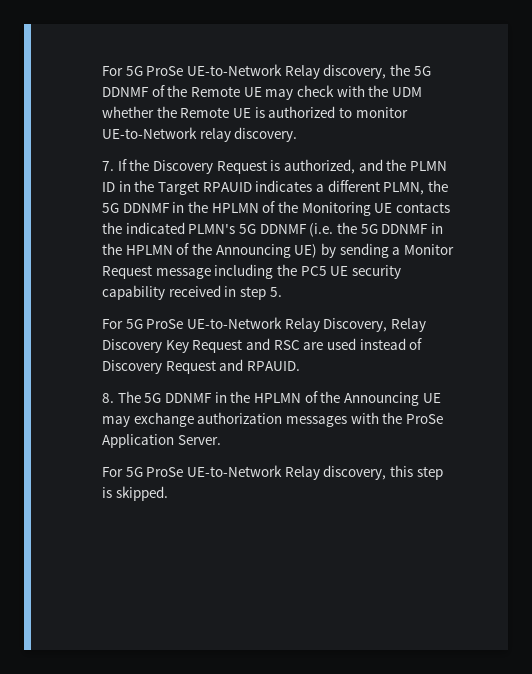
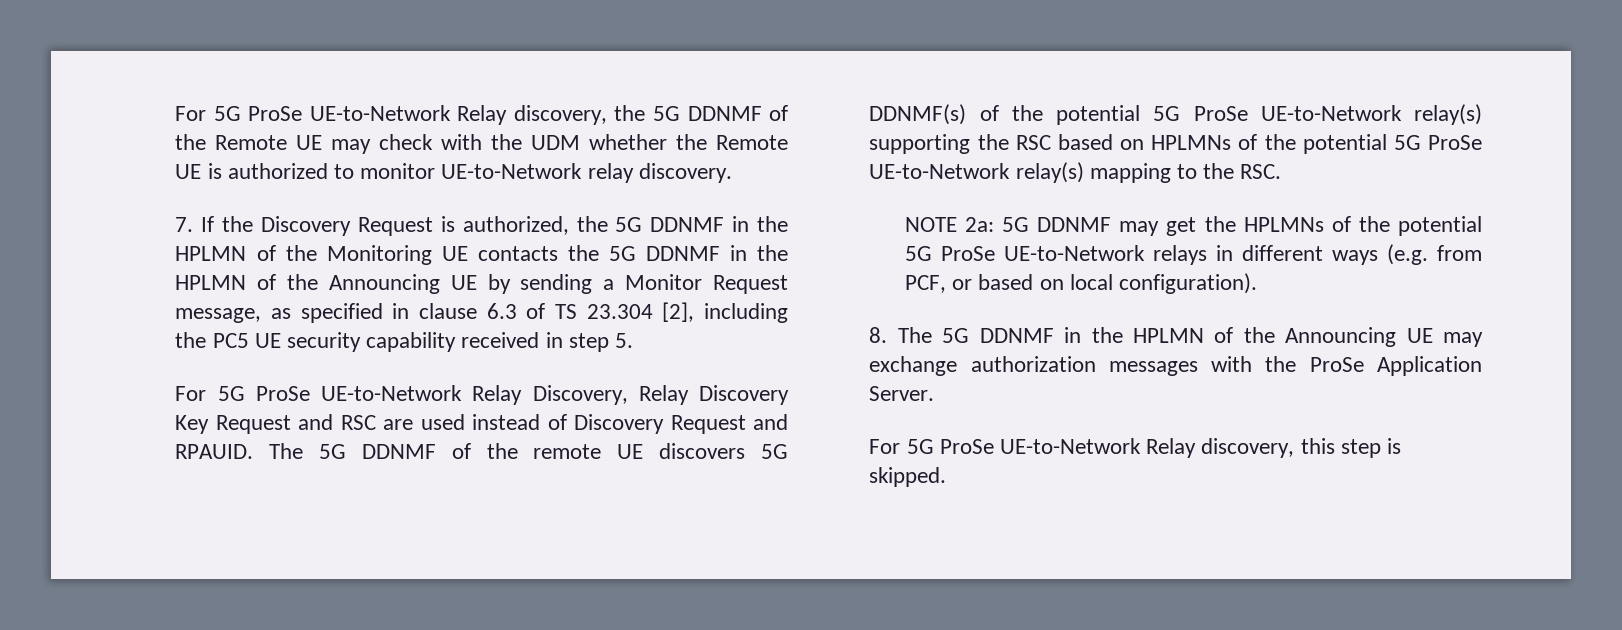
- 7. If the Discovery Request is authorized, and the PLMN ID in the Target RPAUID indicates a different PLMN, the 5G DDNMF in the HPLMN of the Monitoring UE contacts the indicated PLMN's 5G DDNMF (i.e. the 5G DDNMF in the HPLMN of the Announcing UE) by sending a Monitor Request message including the PC5 UE security capability received in step 5.
+ 7. If the Discovery Request is authorized, the 5G DDNMF in the HPLMN of the Monitoring UE contacts the 5G DDNMF in the HPLMN of the Announcing UE by sending a Monitor Request message, as specified in clause 6.3 of TS 23.304 [2], including the PC5 UE security capability received in step 5.
+ The 5G DDNMF of the remote UE discovers 5G DDNMF(s) of the potential 5G ProSe UE-to-Network relay(s) supporting the RSC based on HPLMNs of the potential 5G ProSe UE-to-Network relay(s) mapping to the RSC.
+ NOTE 2a: 5G DDNMF may get the HPLMNs of the potential 5G ProSe UE-to-Network relays in different ways (e.g. from PCF, or based on local configuration).

